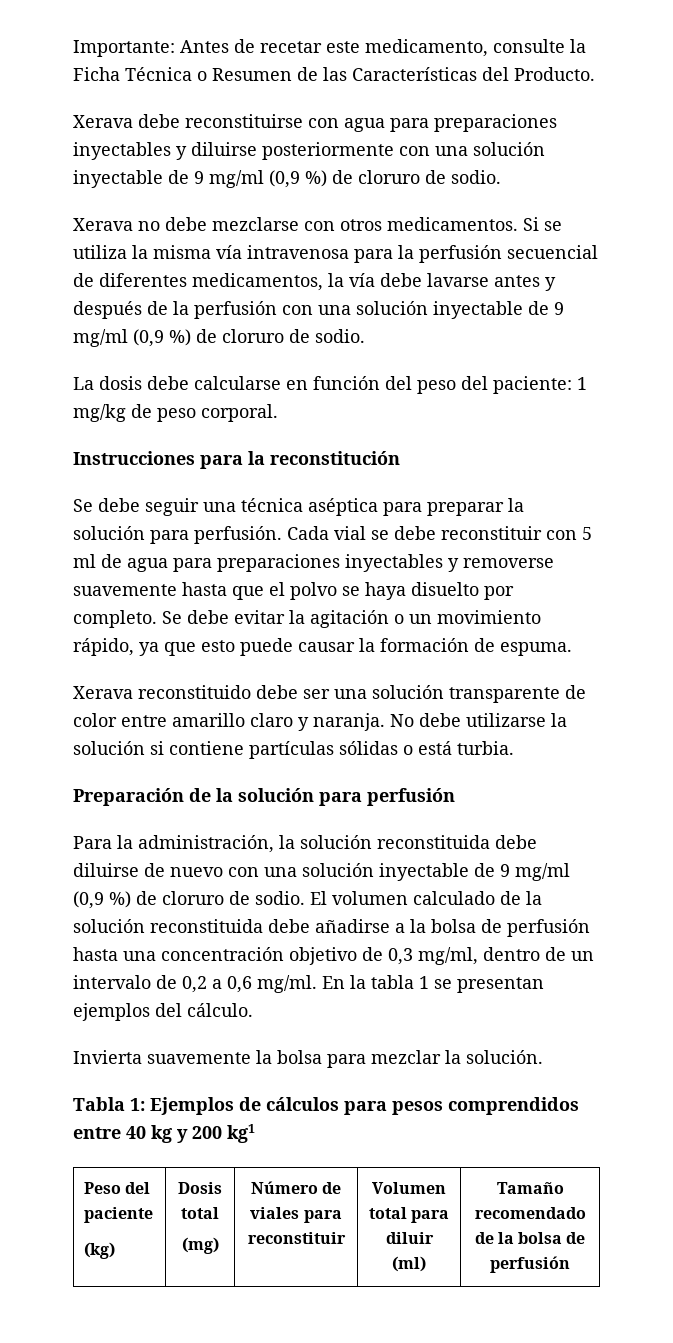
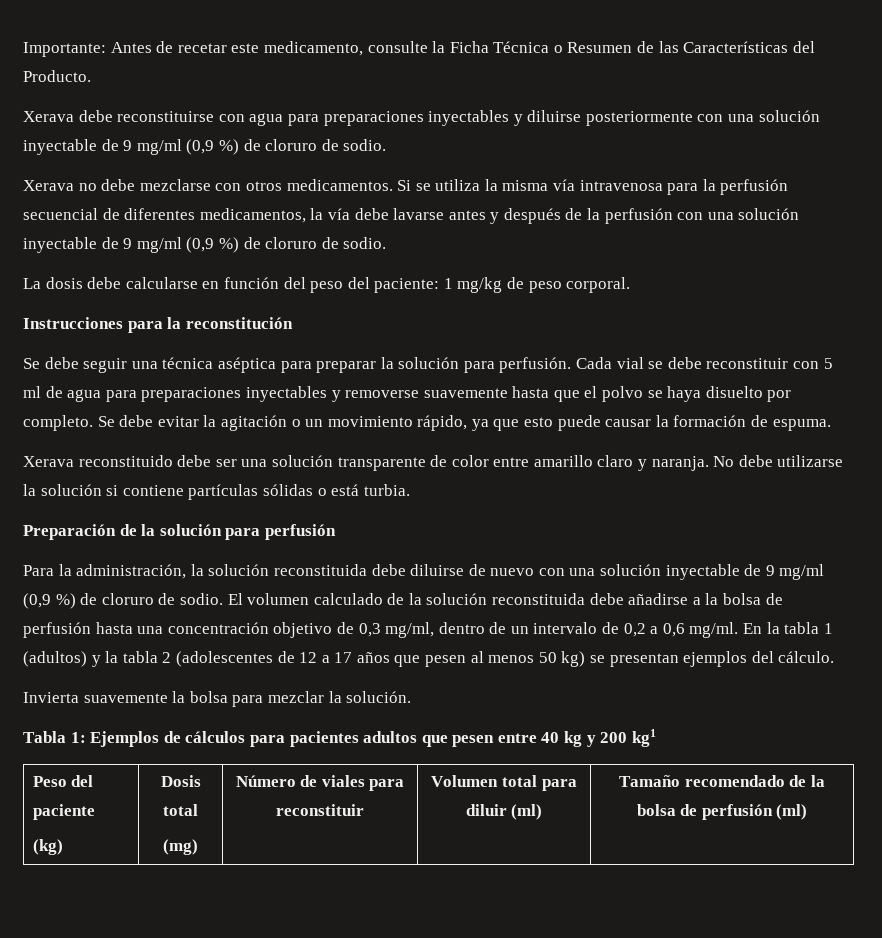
- En la tabla 1 se presentan ejemplos del cálculo.
+ En la tabla 1 (adultos) y la tabla 2 (adolescentes de 12 a 17 años que pesen al menos 50 kg) se presentan ejemplos del cálculo.
- Tabla 1: Ejemplos de cálculos para pesos comprendidos entre 40 kg y 200 kg1
+ Tabla 1: Ejemplos de cálculos para pacientes adultos que pesen entre 40 kg y 200 kg1
  Peso del paciente
  (kg) | Dosis total
- (mg) | Número de viales para reconstituir | Volumen total para diluir (ml) | Tamaño recomendado de la bolsa de perfusión
+ (mg) | Número de viales para reconstituir | Volumen total para diluir (ml) | Tamaño recomendado de la bolsa de perfusión (ml)

